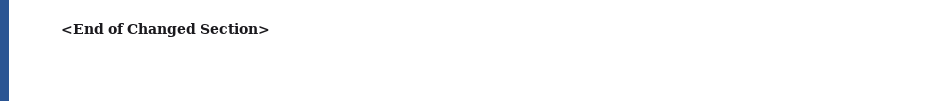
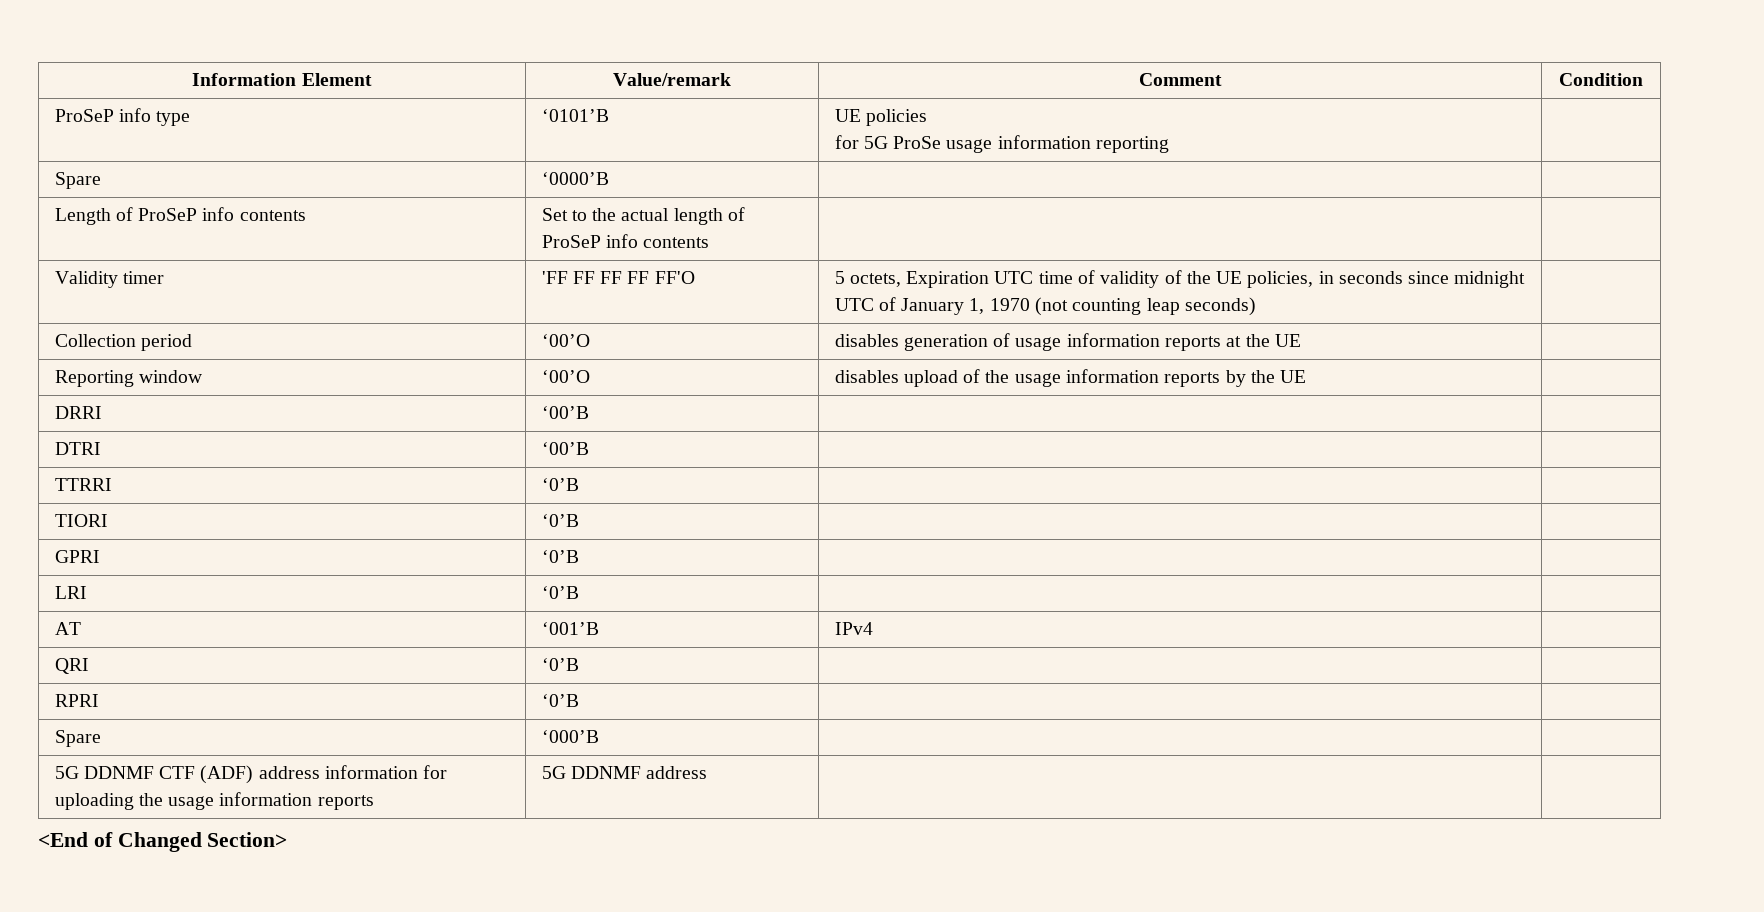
+ Information Element | Value/remark | Comment | Condition
+ ProSeP info type | ‘0101’B | UE policies
+ for 5G ProSe usage information reporting |
+ Spare | ‘0000’B | |
+ Length of ProSeP info contents | Set to the actual length of ProSeP info contents | |
+ Validity timer | 'FF FF FF FF FF'O | 5 octets, Expiration UTC time of validity of the UE policies, in seconds since midnight UTC of January 1, 1970 (not counting leap seconds) |
+ Collection period | ‘00’O | disables generation of usage information reports at the UE |
+ Reporting window | ‘00’O | disables upload of the usage information reports by the UE |
+ DRRI | ‘00’B | |
+ DTRI | ‘00’B | |
+ TTRRI | ‘0’B | |
+ TIORI | ‘0’B | |
+ GPRI | ‘0’B | |
+ LRI | ‘0’B | |
+ AT | ‘001’B | IPv4 |
+ QRI | ‘0’B | |
+ RPRI | ‘0’B | |
+ Spare | ‘000’B | |
+ 5G DDNMF CTF (ADF) address information for uploading the usage information reports | 5G DDNMF address | |

